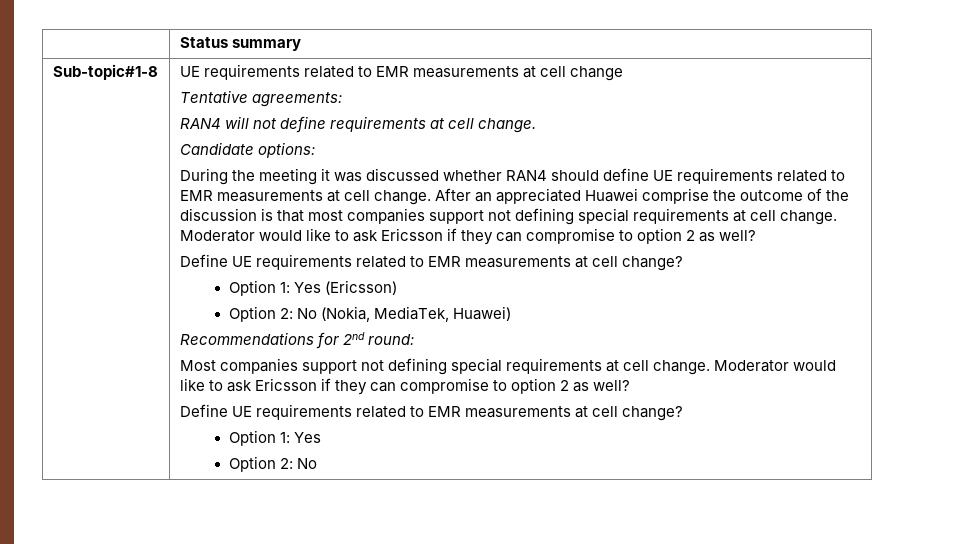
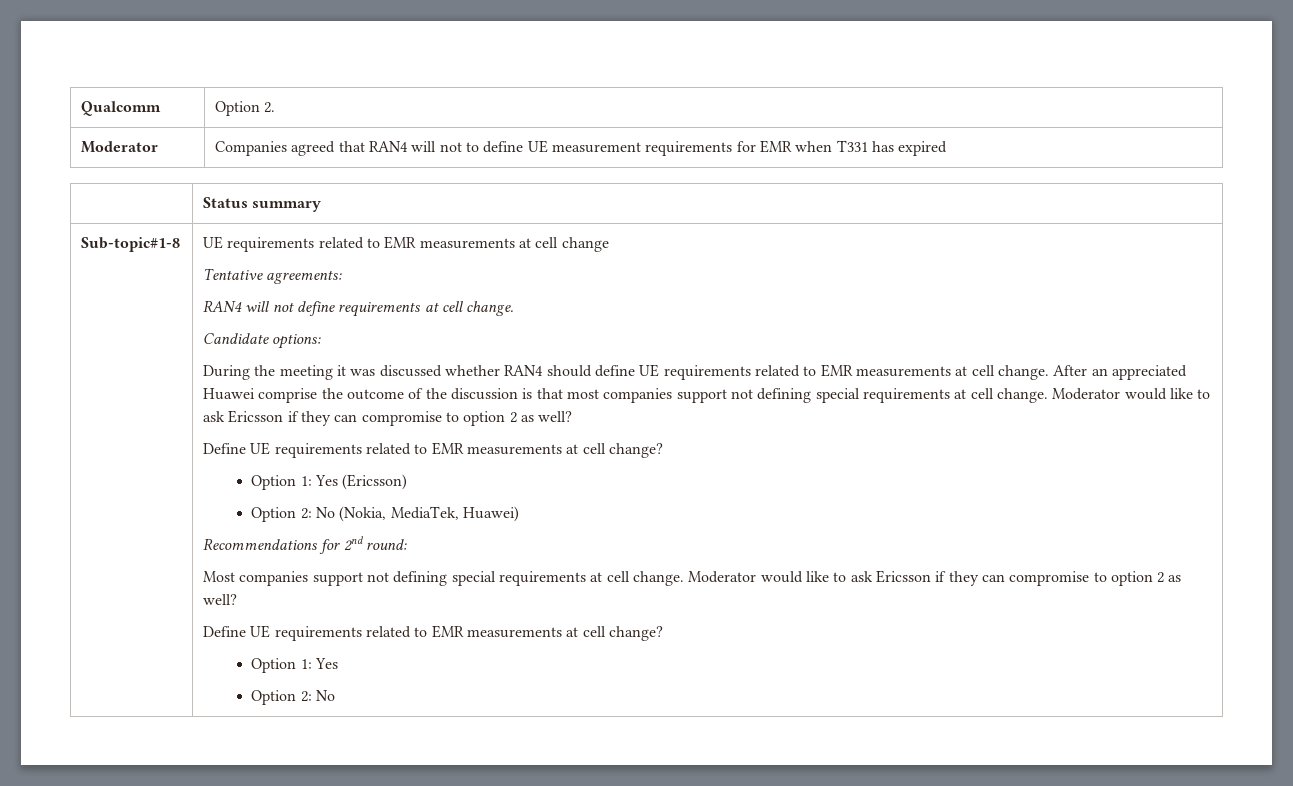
+ Qualcomm | Option 2.
+ Moderator | Companies agreed that RAN4 will not to define UE measurement requirements for EMR when T331 has expired

